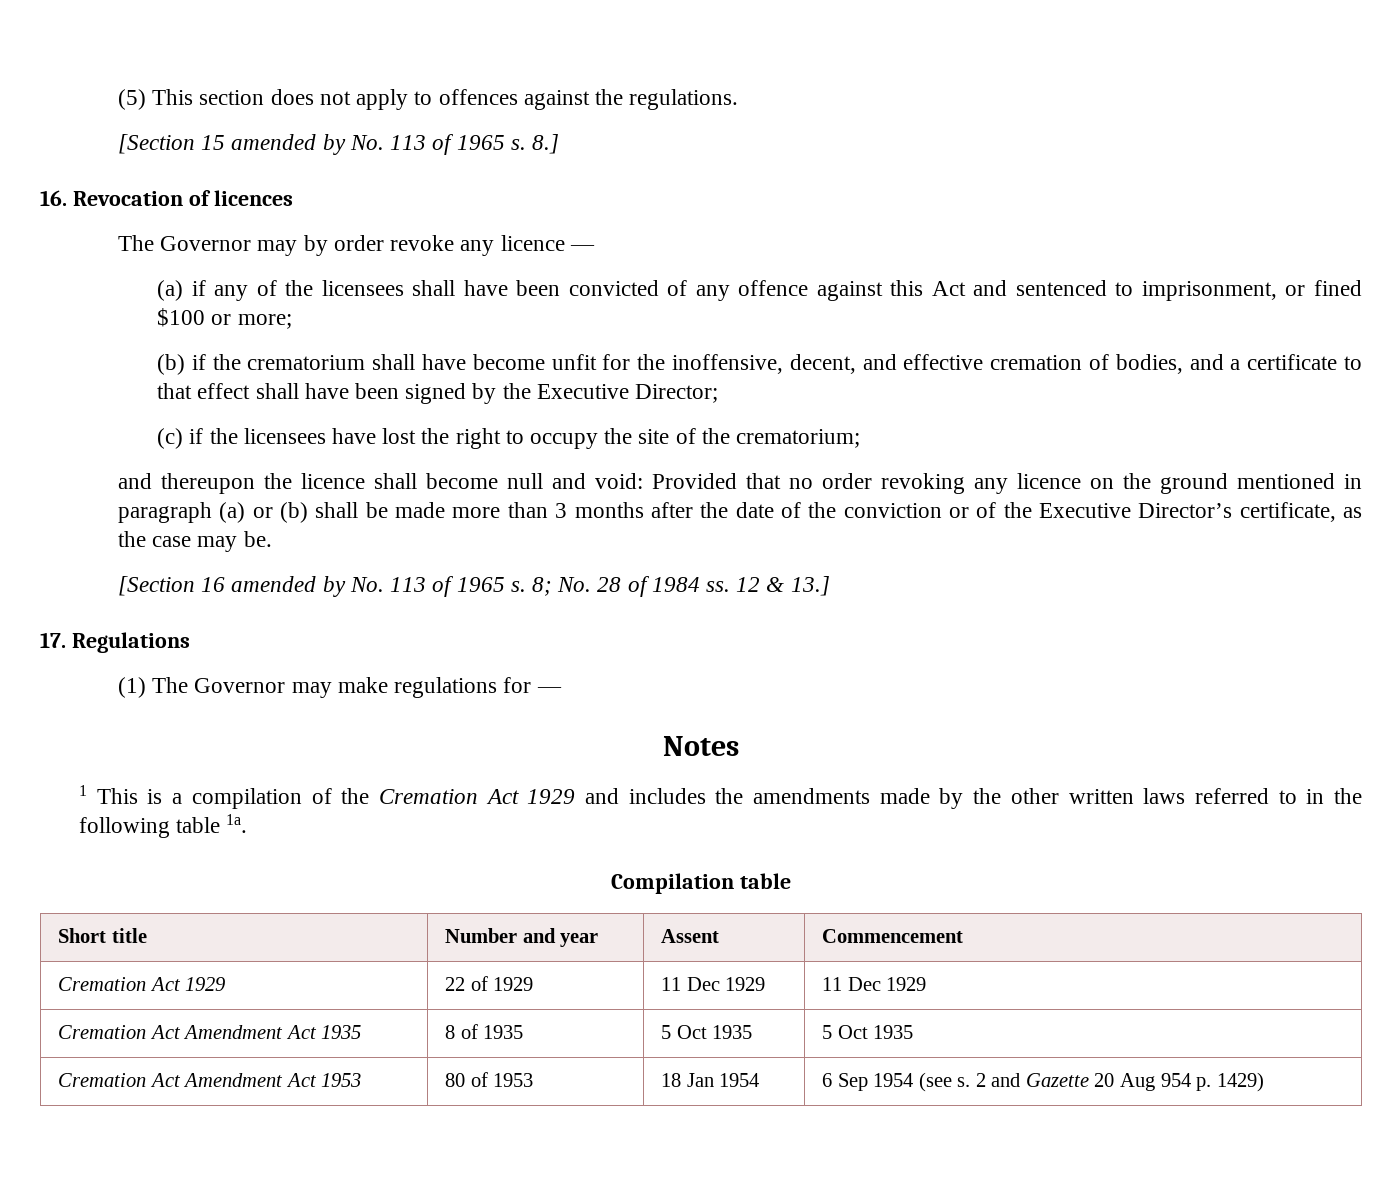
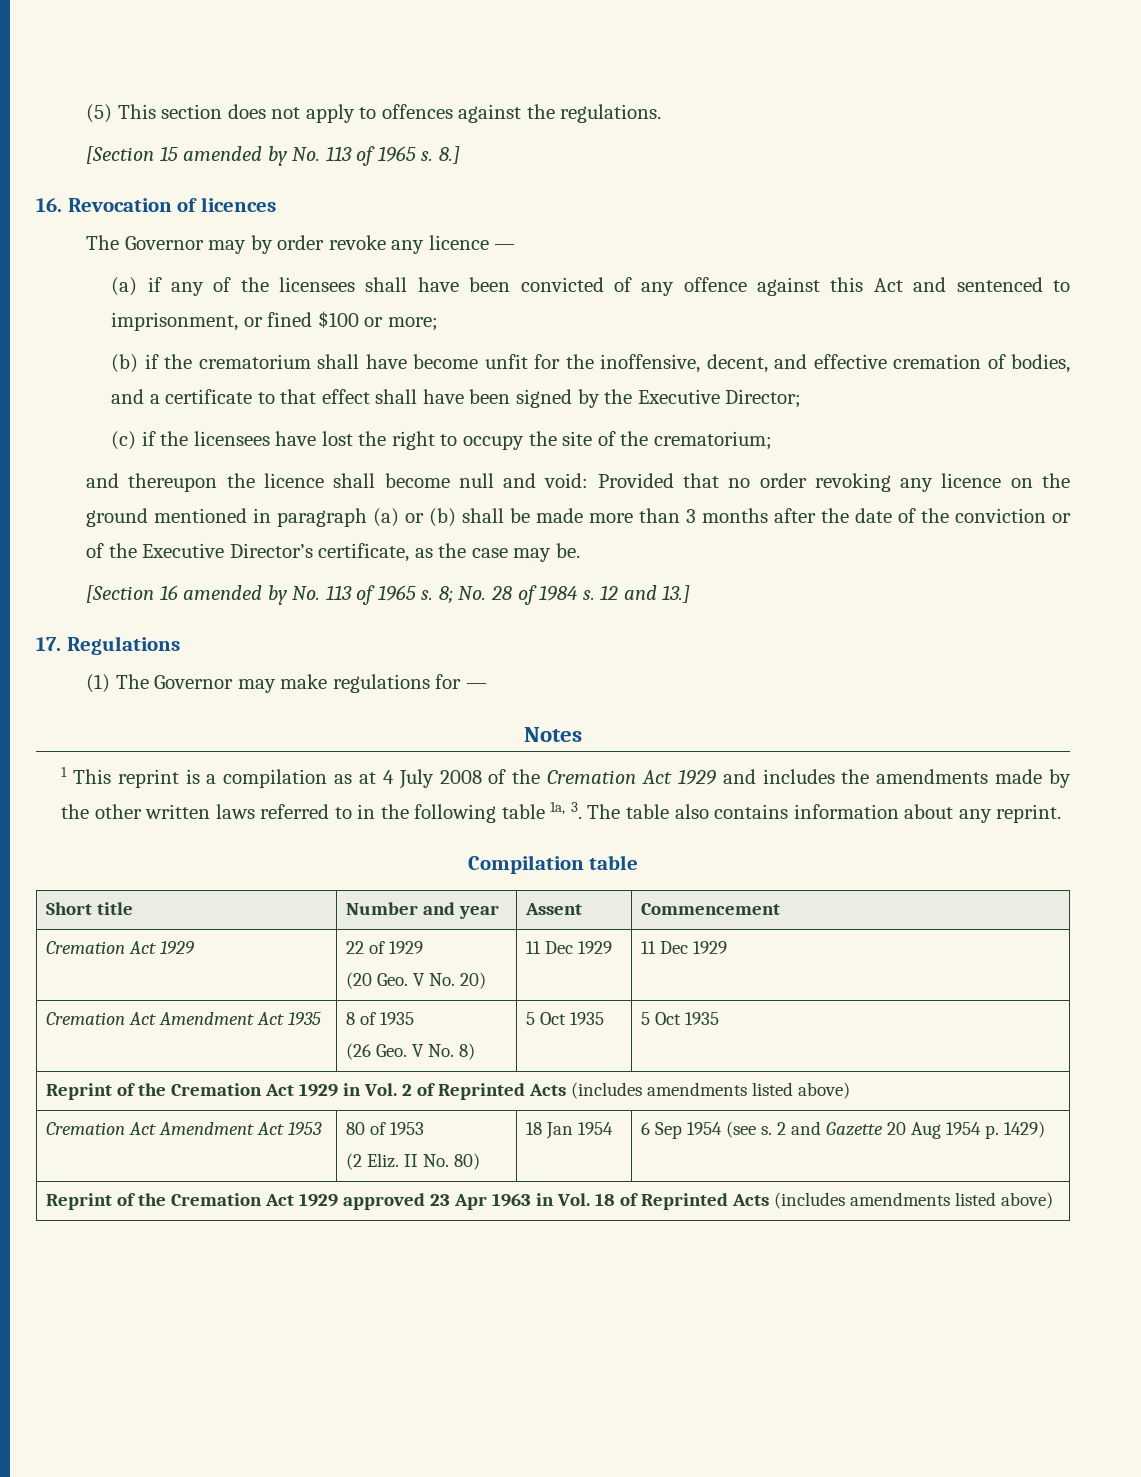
- 8; No. 28 of 1984 ss. 12 & 13.]
+ 8; No. 28 of 1984 s. 12 and 13.]
- 1 This is a compilation of the Cremation Act 1929 and includes the amendments made by the other written laws referred to in the following table 1a.
+ 1 This reprint is a compilation as at 4 July 2008 of the Cremation Act 1929 and includes the amendments made by the other written laws referred to in the following table 1a, 3. The table also contains information about any reprint.
- Cremation Act 1929 | 22 of 1929 | 11 Dec 1929 | 11 Dec 1929
+ Cremation Act 1929 | 22 of 1929
+ (20 Geo. V No. 20) | 11 Dec 1929 | 11 Dec 1929
- Cremation Act Amendment Act 1935 | 8 of 1935 | 5 Oct 1935 | 5 Oct 1935
+ Cremation Act Amendment Act 1935 | 8 of 1935
+ (26 Geo. V No. 8) | 5 Oct 1935 | 5 Oct 1935
+ Reprint of the Cremation Act 1929 in Vol. 2 of Reprinted Acts (includes amendments listed above)
- Cremation Act Amendment Act 1953 | 80 of 1953 | 18 Jan 1954 | 6 Sep 1954 (see s. 2 and Gazette 20 Aug 954 p. 1429)
+ Cremation Act Amendment Act 1953 | 80 of 1953
+ (2 Eliz. II No. 80) | 18 Jan 1954 | 6 Sep 1954 (see s. 2 and Gazette 20 Aug 1954 p. 1429)
+ Reprint of the Cremation Act 1929 approved 23 Apr 1963 in Vol. 18 of Reprinted Acts (includes amendments listed above)

